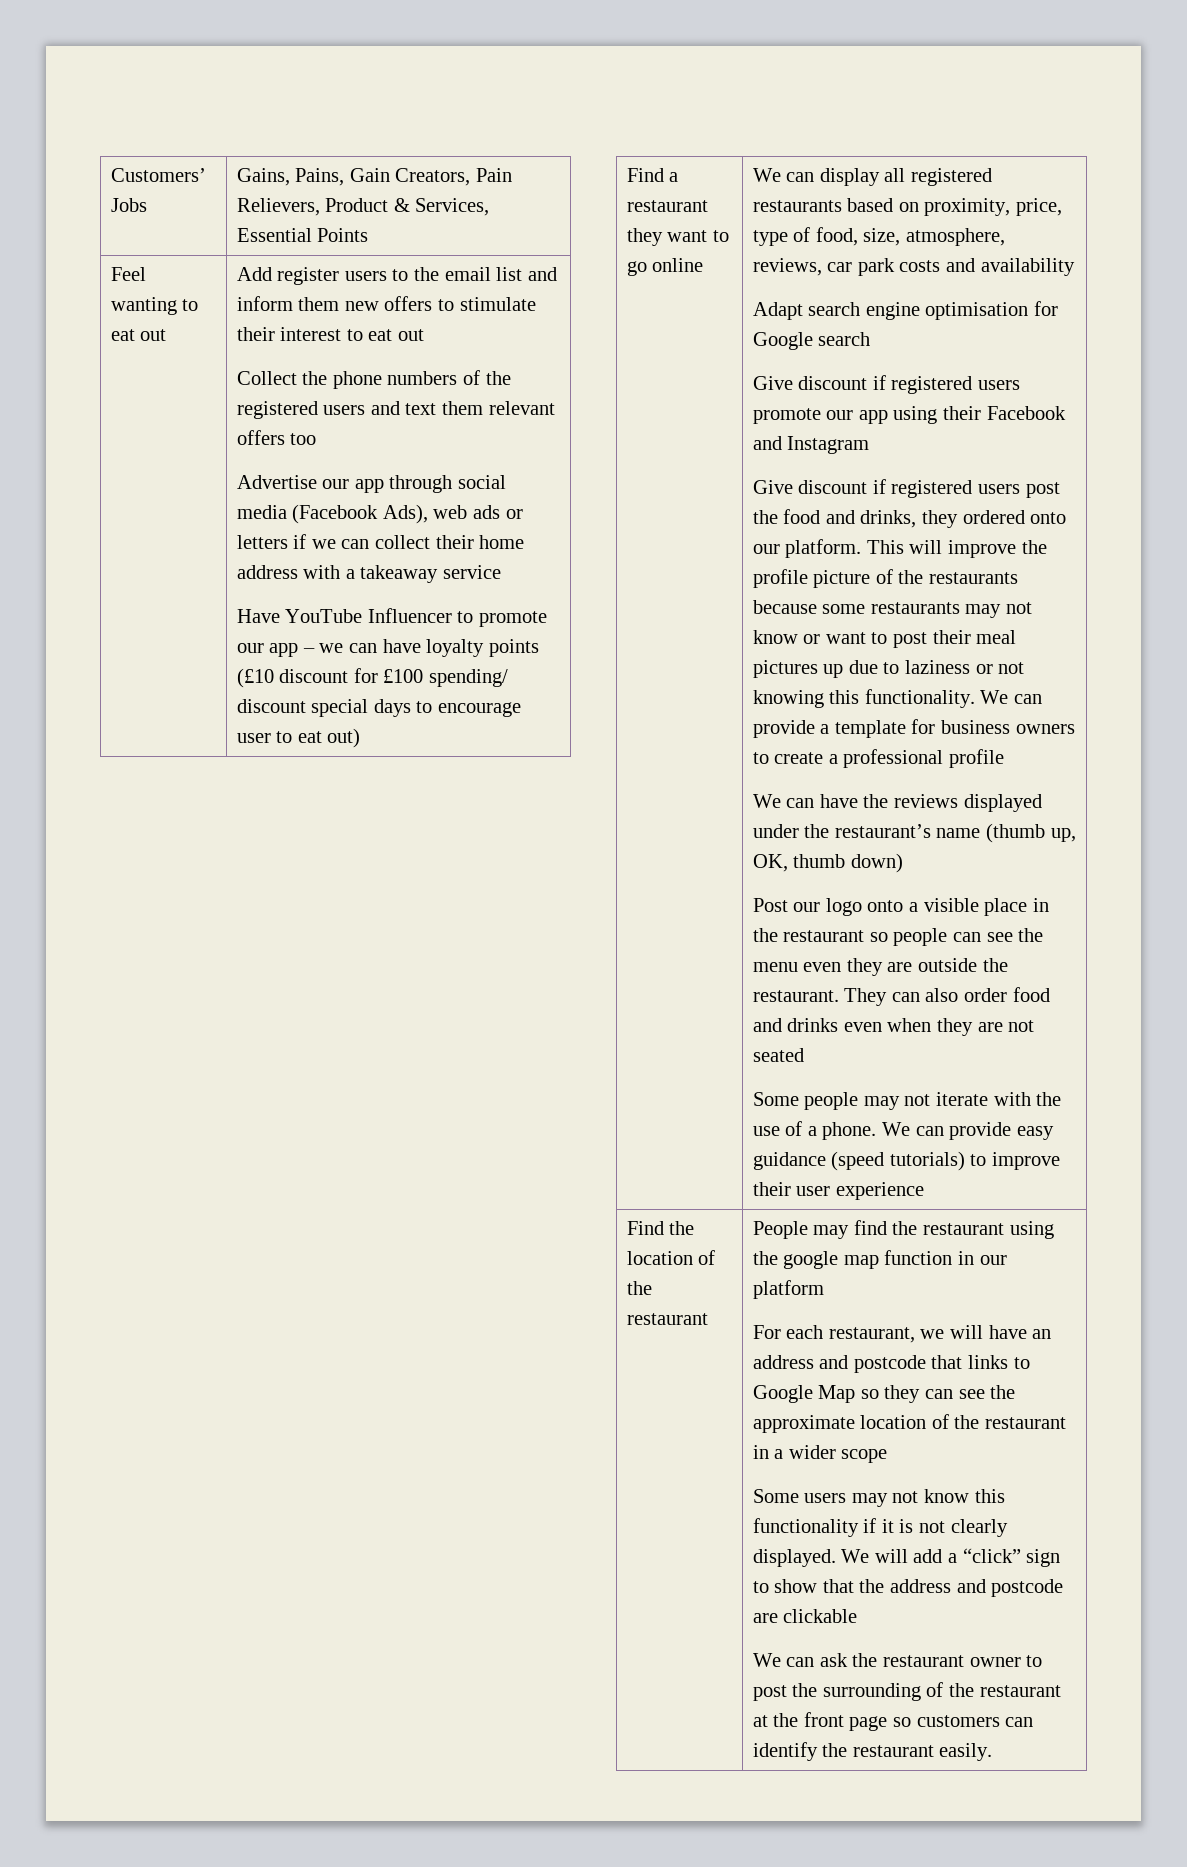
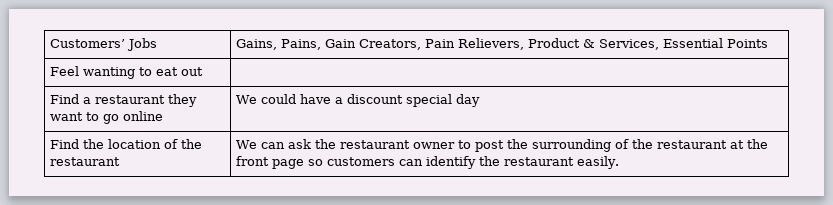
- Add register users to the email list and inform them new offers to stimulate their interest to eat out
- Collect the phone numbers of the registered users and text them relevant offers too
- Advertise our app through social media (Facebook Ads), web ads or letters if we can collect their home address with a takeaway service
- Have YouTube Influencer to promote our app – we can have loyalty points (£10 discount for £100 spending/ discount special days to encourage user to eat out)
- We can display all registered restaurants based on proximity, price, type of food, size, atmosphere, reviews, car park costs and availability
- Adapt search engine optimisation for Google search
- Give discount if registered users promote our app using their Facebook and Instagram
- Give discount if registered users post the food and drinks, they ordered onto our platform. This will improve the profile picture of the restaurants because some restaurants may not know or want to post their meal pictures up due to laziness or not knowing this functionality. We can provide a template for business owners to create a professional profile
- We can have the reviews displayed under the restaurant’s name (thumb up, OK, thumb down)
- Post our logo onto a visible place in the restaurant so people can see the menu even they are outside the restaurant. They can also order food and drinks even when they are not seated
- Some people may not iterate with the use of a phone. We can provide easy guidance (speed tutorials) to improve their user experience
+ We could have a discount special day
- People may find the restaurant using the google map function in our platform
- For each restaurant, we will have an address and postcode that links to Google Map so they can see the approximate location of the restaurant in a wider scope
- Some users may not know this functionality if it is not clearly displayed. We will add a “click” sign to show that the address and postcode are clickable

